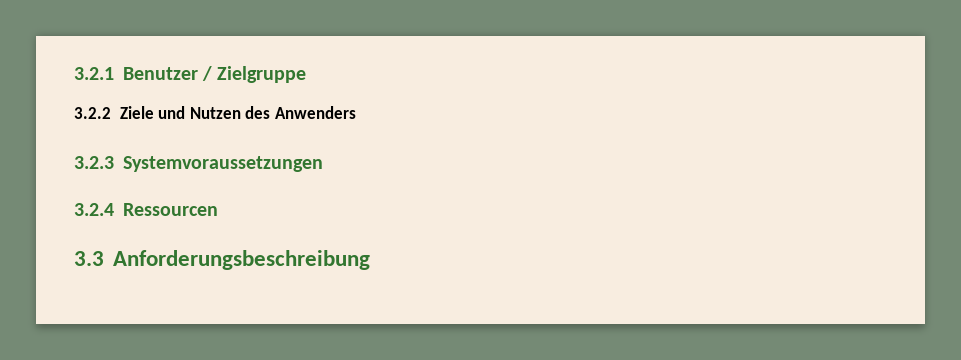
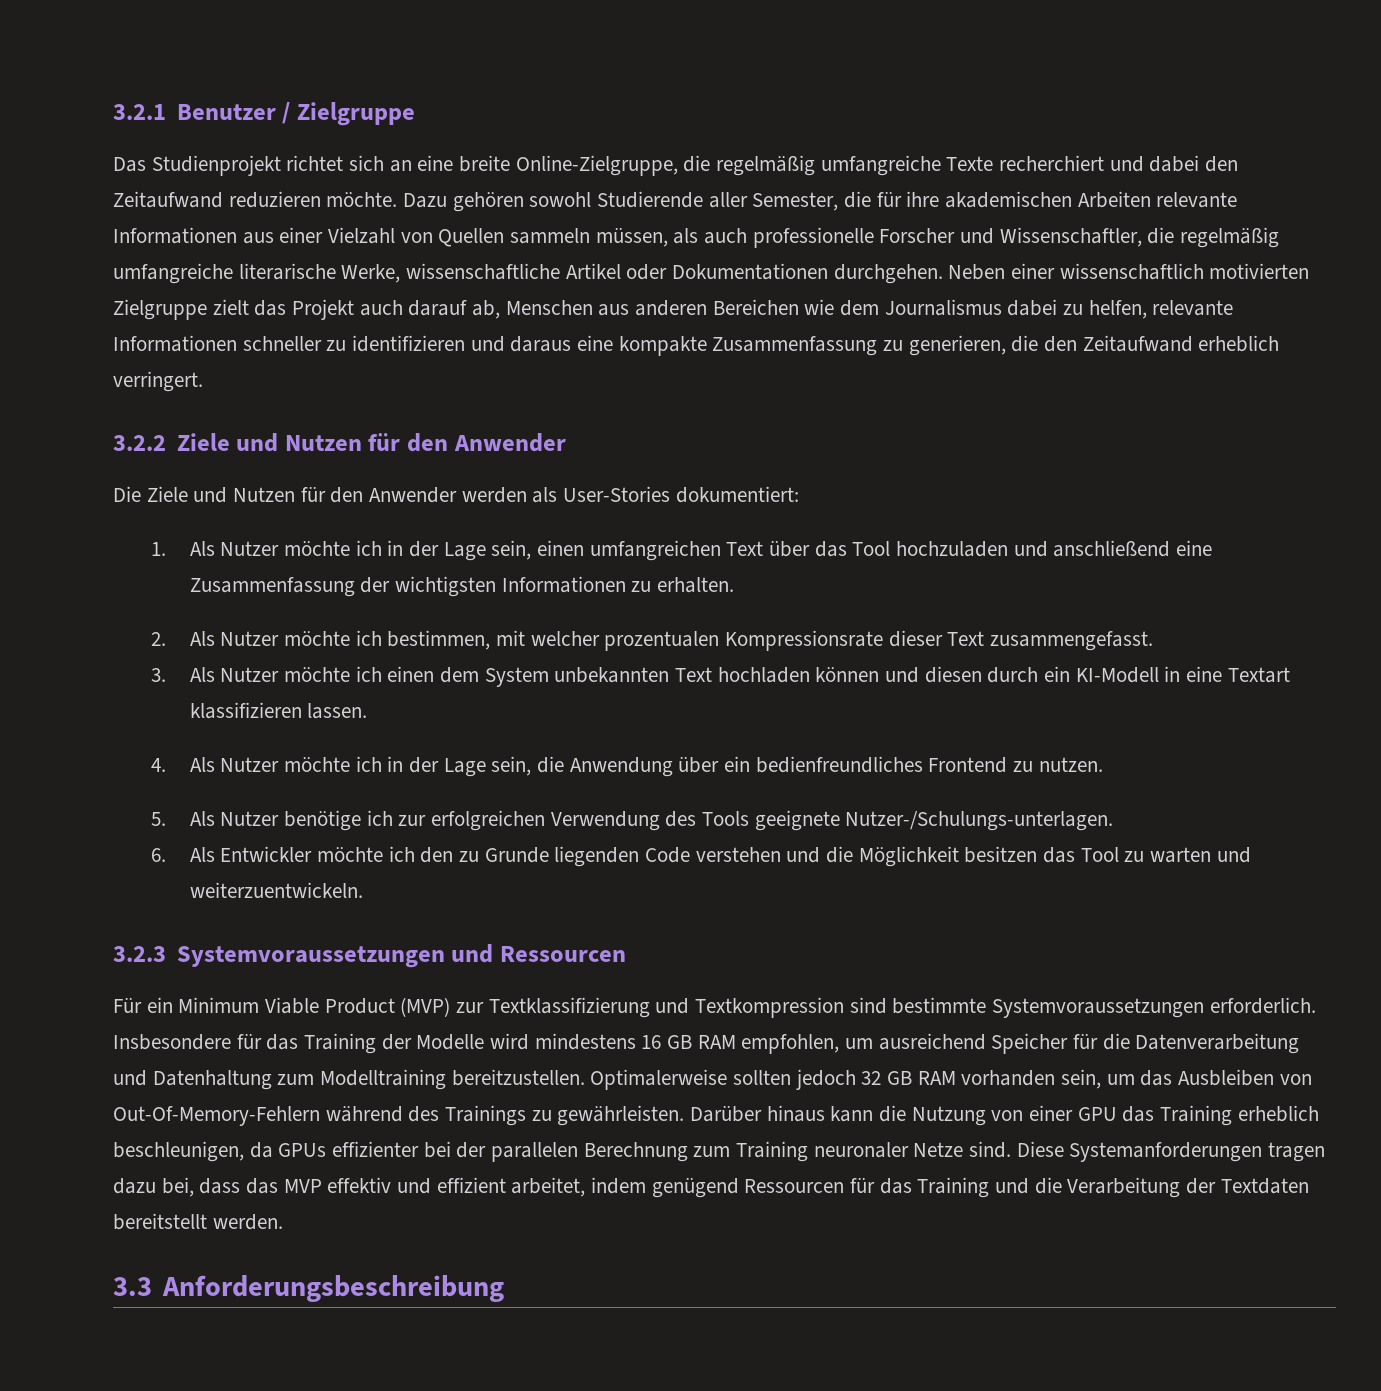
- 3.2.2 Ziele und Nutzen des Anwenders
- 3.2.3 Systemvoraussetzungen
- 3.2.4 Ressourcen
+ Das Studienprojekt richtet sich an eine breite Online-Zielgruppe, die regelmäßig umfangreiche Texte recherchiert und dabei den Zeitaufwand reduzieren möchte. Dazu gehören sowohl Studierende aller Semester, die für ihre akademischen Arbeiten relevante Informationen aus einer Vielzahl von Quellen sammeln müssen, als auch professionelle Forscher und Wissenschaftler, die regelmäßig umfangreiche literarische Werke, wissenschaftliche Artikel oder Dokumentationen durchgehen. Neben einer wissenschaftlich motivierten Zielgruppe zielt das Projekt auch darauf ab, Menschen aus anderen Bereichen wie dem Journalismus dabei zu helfen, relevante Informationen schneller zu identifizieren und daraus eine kompakte Zusammenfassung zu generieren, die den Zeitaufwand erheblich verringert.
+ 3.2.2 Ziele und Nutzen für den Anwender
+ Die Ziele und Nutzen für den Anwender werden als User-Stories dokumentiert:
+ 1. Als Nutzer möchte ich in der Lage sein, einen umfangreichen Text über das Tool hochzuladen und anschließend eine Zusammenfassung der wichtigsten Informationen zu erhalten.
+ 2. Als Nutzer möchte ich bestimmen, mit welcher prozentualen Kompressionsrate dieser Text zusammengefasst.
+ 3. Als Nutzer möchte ich einen dem System unbekannten Text hochladen können und diesen durch ein KI-Modell in eine Textart klassifizieren lassen.
+ 4. Als Nutzer möchte ich in der Lage sein, die Anwendung über ein bedienfreundliches Frontend zu nutzen.
+ 5. Als Nutzer benötige ich zur erfolgreichen Verwendung des Tools geeignete Nutzer-/Schulungs-unterlagen.
+ 6. Als Entwickler möchte ich den zu Grunde liegenden Code verstehen und die Möglichkeit besitzen das Tool zu warten und weiterzuentwickeln.
+ 3.2.3 Systemvoraussetzungen und Ressourcen
+ Für ein Minimum Viable Product (MVP) zur Textklassifizierung und Textkompression sind bestimmte Systemvoraussetzungen erforderlich. Insbesondere für das Training der Modelle wird mindestens 16 GB RAM empfohlen, um ausreichend Speicher für die Datenverarbeitung und Datenhaltung zum Modelltraining bereitzustellen. Optimalerweise sollten jedoch 32 GB RAM vorhanden sein, um das Ausbleiben von Out-Of-Memory-Fehlern während des Trainings zu gewährleisten. Darüber hinaus kann die Nutzung von einer GPU das Training erheblich beschleunigen, da GPUs effizienter bei der parallelen Berechnung zum Training neuronaler Netze sind. Diese Systemanforderungen tragen dazu bei, dass das MVP effektiv und effizient arbeitet, indem genügend Ressourcen für das Training und die Verarbeitung der Textdaten bereitstellt werden.

